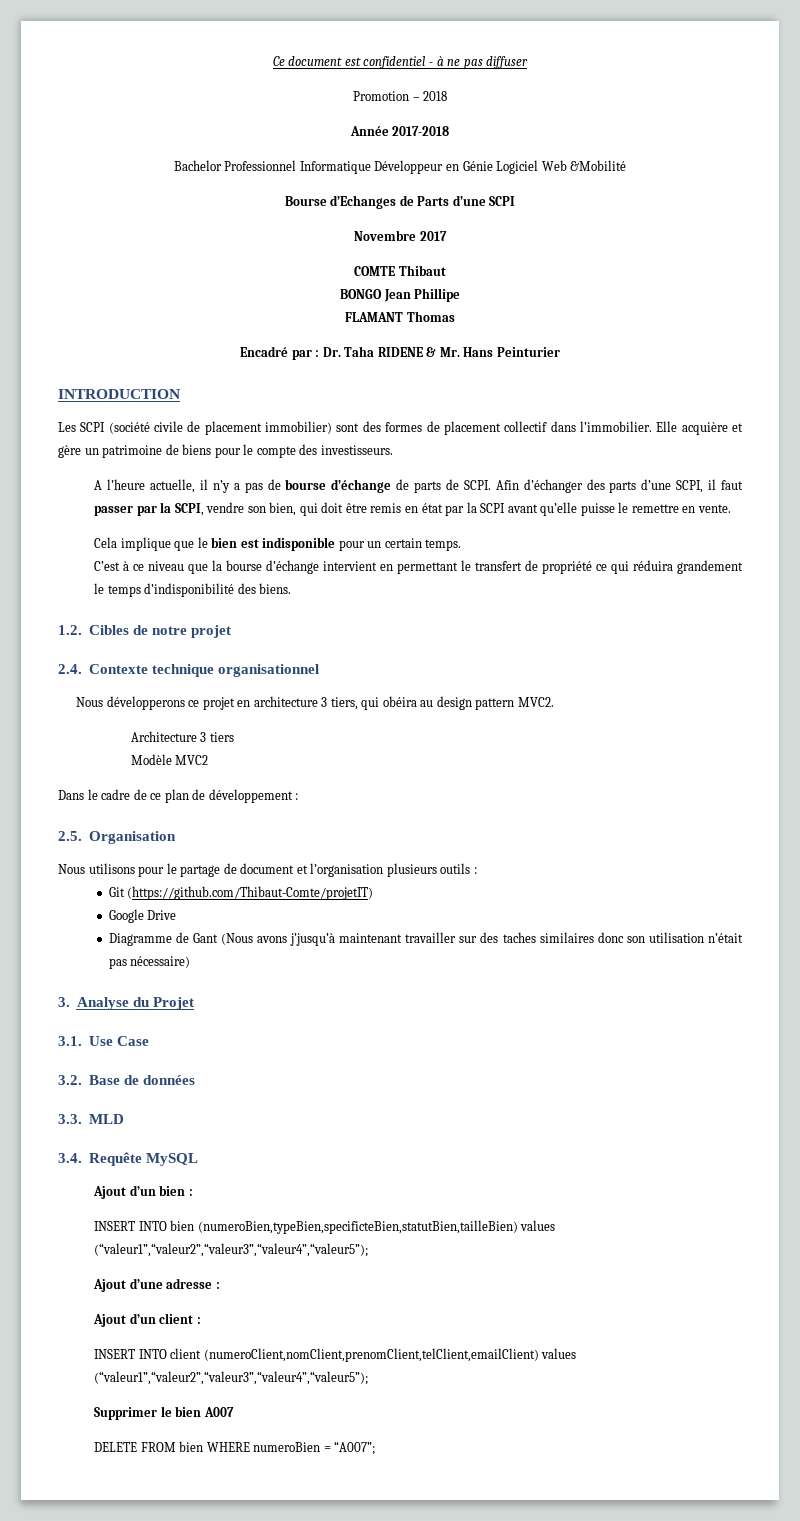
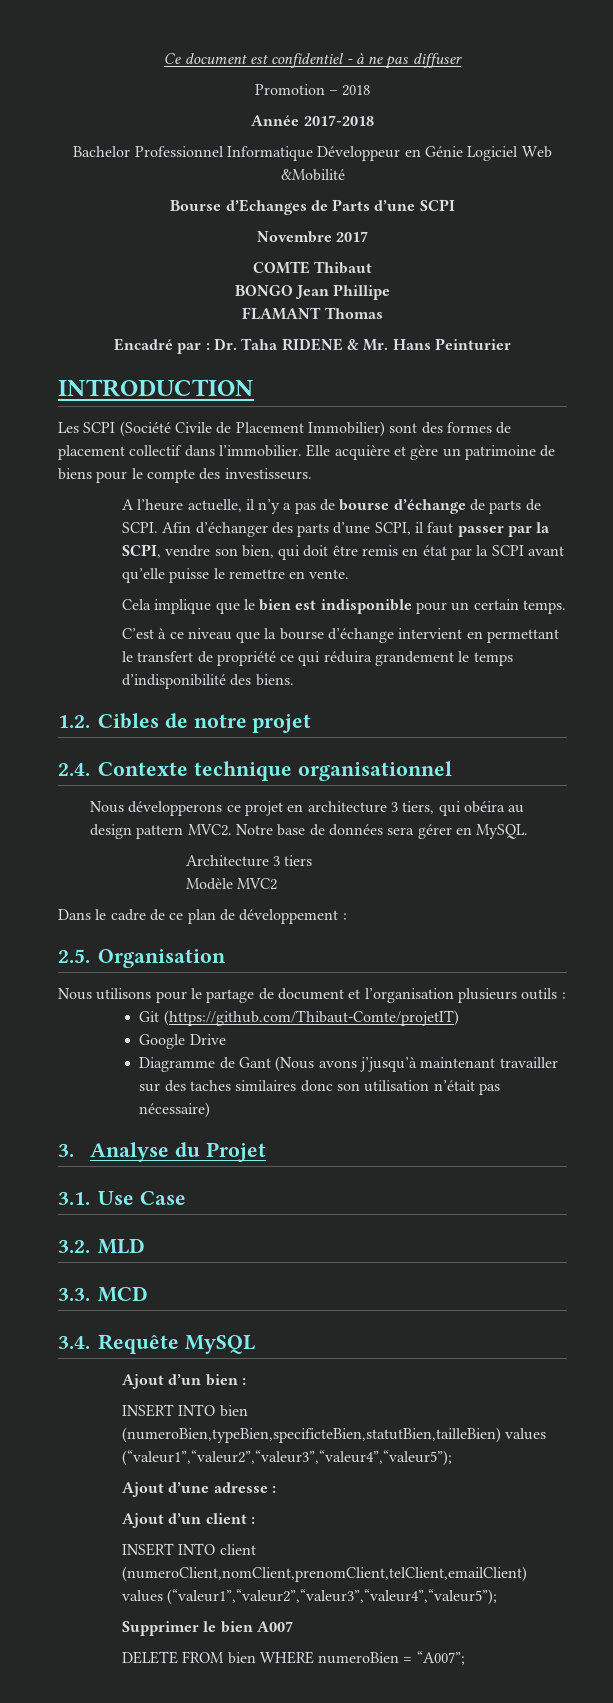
- Les SCPI (société civile de placement immobilier) sont des formes de placement collectif dans l’immobilier.
+ Les SCPI (Société Civile de Placement Immobilier) sont des formes de placement collectif dans l’immobilier.
+ Notre base de données sera gérer en MySQL.
- 3.2. Base de données
+ 3.2. MLD
- 3.3. MLD
+ 3.3. MCD

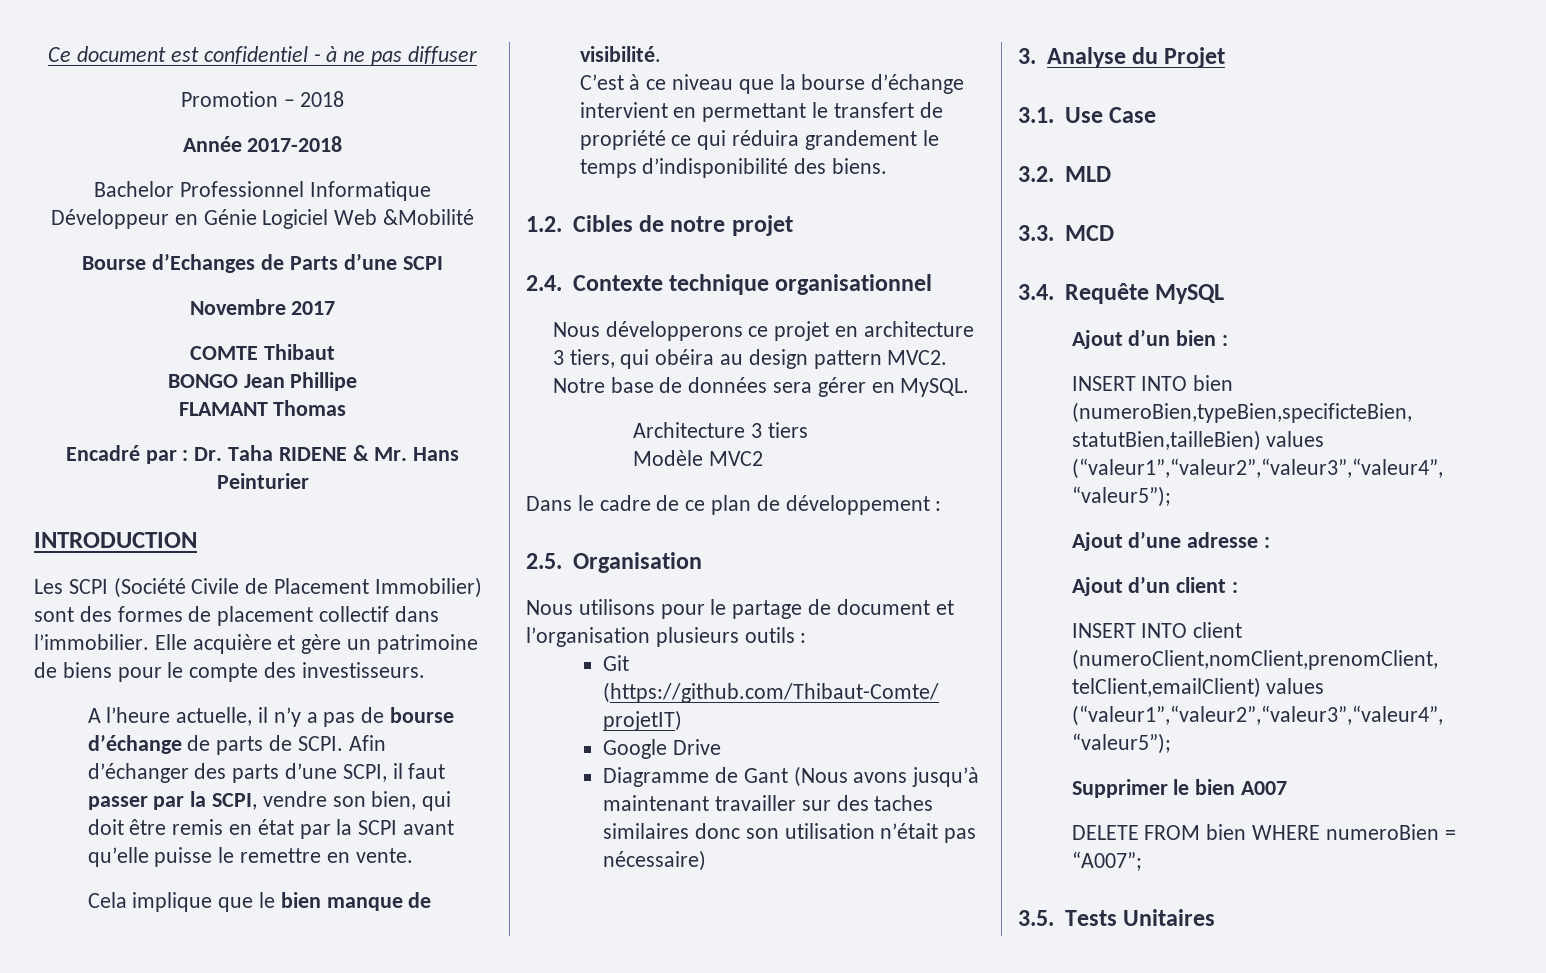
- Cela implique que le bien est indisponible pour un certain temps.
+ Cela implique que le bien manque de visibilité.
- Diagramme de Gant (Nous avons j’jusqu’à maintenant travailler sur des taches similaires donc son utilisation n’était pas nécessaire)
+ Diagramme de Gant (Nous avons jusqu’à maintenant travailler sur des taches similaires donc son utilisation n’était pas nécessaire)
+ 3.5. Tests Unitaires

